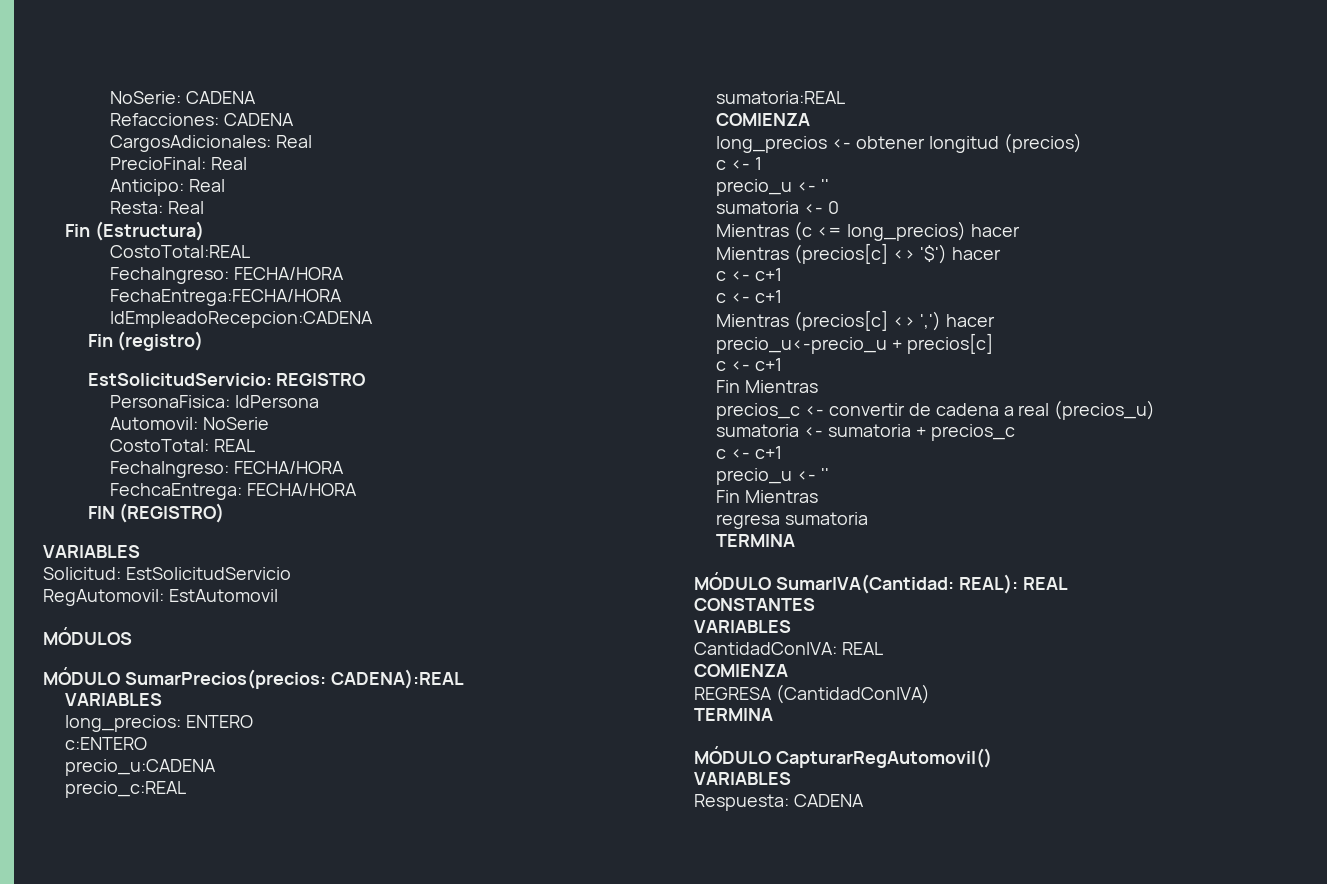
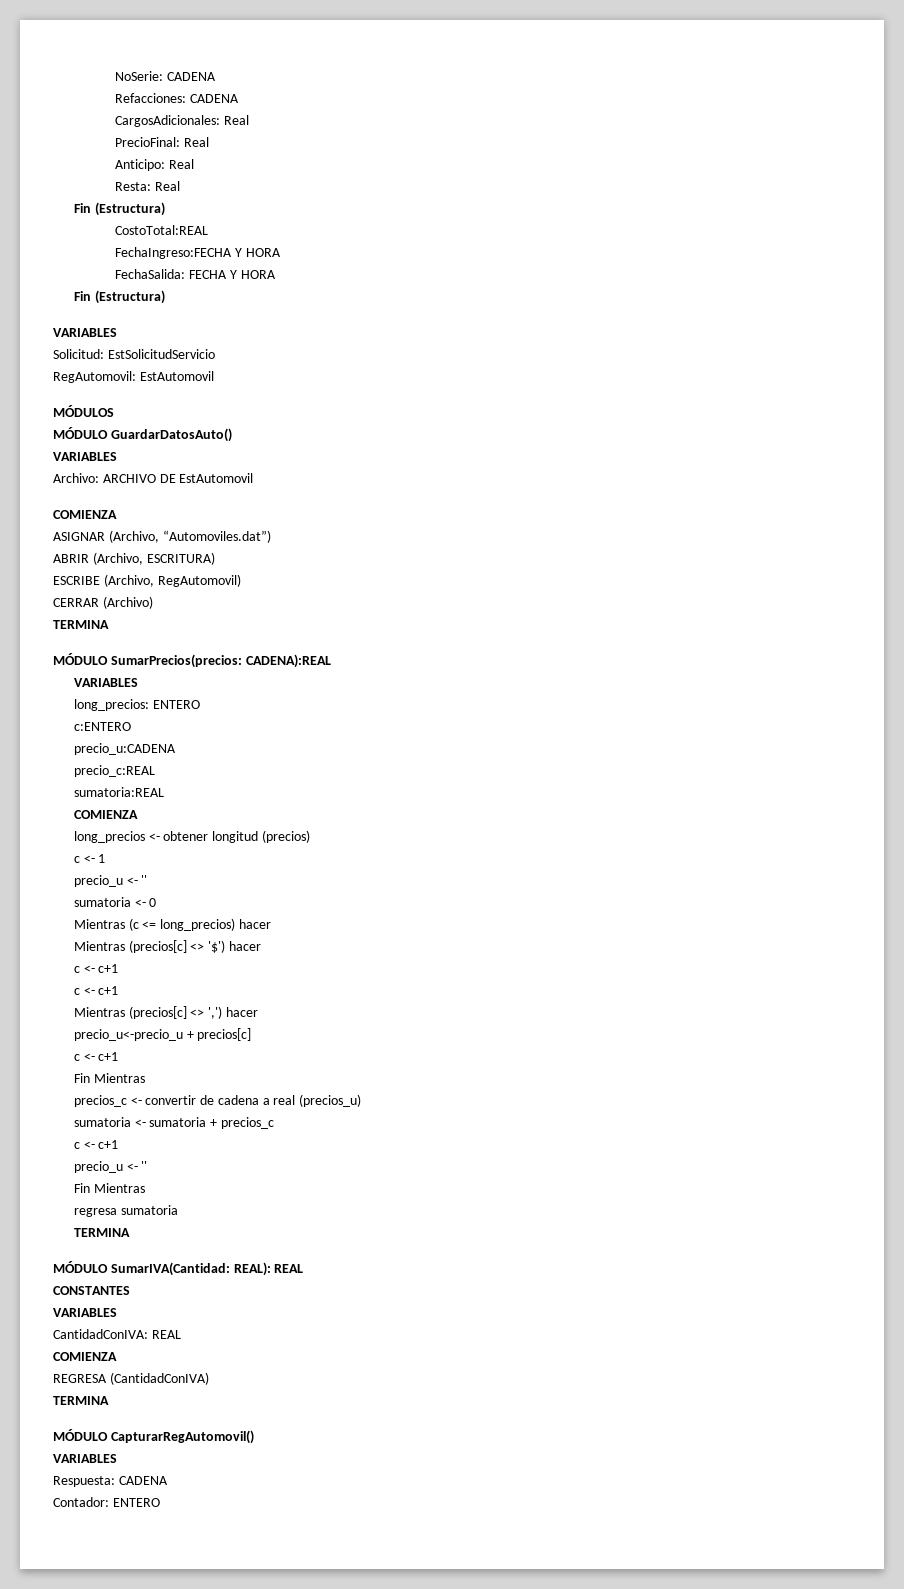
  CostoTotal:REAL
- FechaIngreso: FECHA/HORA
- FechaEntrega:FECHA/HORA
- IdEmpleadoRecepcion:CADENA
- Fin (registro)
- EstSolicitudServicio: REGISTRO
- PersonaFisica: IdPersona
- Automovil: NoSerie
- CostoTotal: REAL
- FechaIngreso: FECHA/HORA
- FechcaEntrega: FECHA/HORA
- FIN (REGISTRO)
+ FechaIngreso:FECHA Y HORA
+ FechaSalida: FECHA Y HORA
+ Fin (Estructura)
+ MÓDULO GuardarDatosAuto()
+ VARIABLES
+ Archivo: ARCHIVO DE EstAutomovil
+ COMIENZA
+ ASIGNAR (Archivo, “Automoviles.dat”)
+ ABRIR (Archivo, ESCRITURA)
+ ESCRIBE (Archivo, RegAutomovil)
+ CERRAR (Archivo)
+ TERMINA
+ Contador: ENTERO

